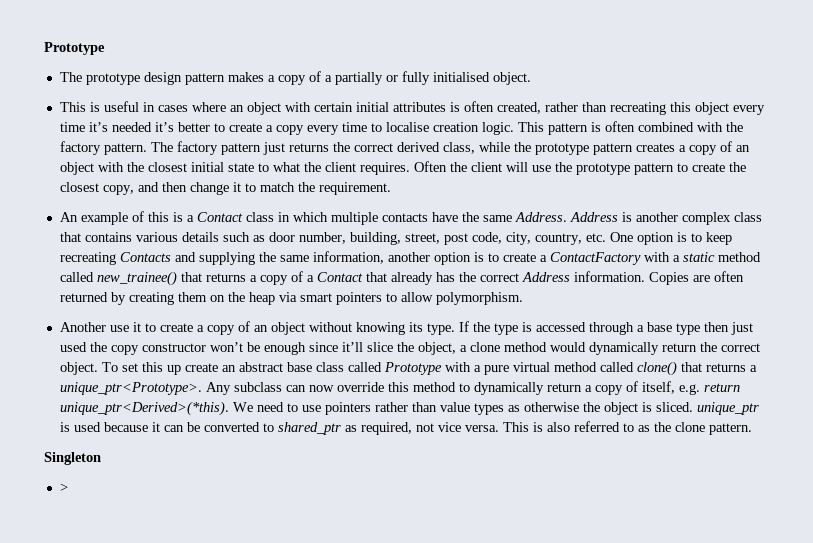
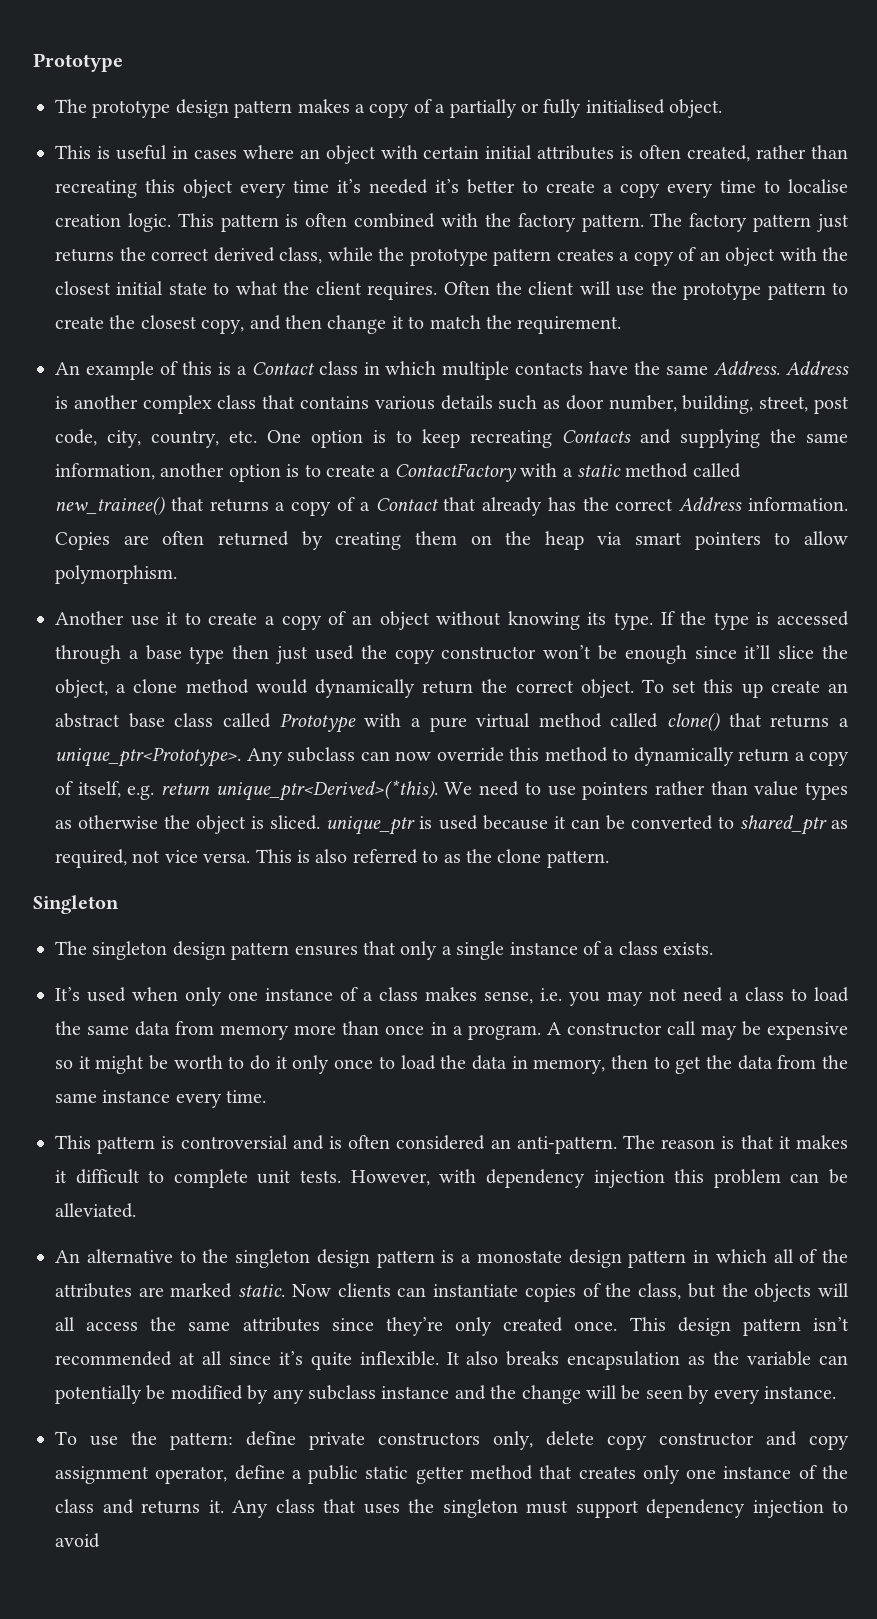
- >
+ The singleton design pattern ensures that only a single instance of a class exists.
+ It’s used when only one instance of a class makes sense, i.e. you may not need a class to load the same data from memory more than once in a program. A constructor call may be expensive so it might be worth to do it only once to load the data in memory, then to get the data from the same instance every time.
+ This pattern is controversial and is often considered an anti-pattern. The reason is that it makes it difficult to complete unit tests. However, with dependency injection this problem can be alleviated.
+ An alternative to the singleton design pattern is a monostate design pattern in which all of the attributes are marked static. Now clients can instantiate copies of the class, but the objects will all access the same attributes since they’re only created once. This design pattern isn’t recommended at all since it’s quite inflexible. It also breaks encapsulation as the variable can potentially be modified by any subclass instance and the change will be seen by every instance.
+ To use the pattern: define private constructors only, delete copy constructor and copy assignment operator, define a public static getter method that creates only one instance of the class and returns it. Any class that uses the singleton must support dependency injection to avoid

